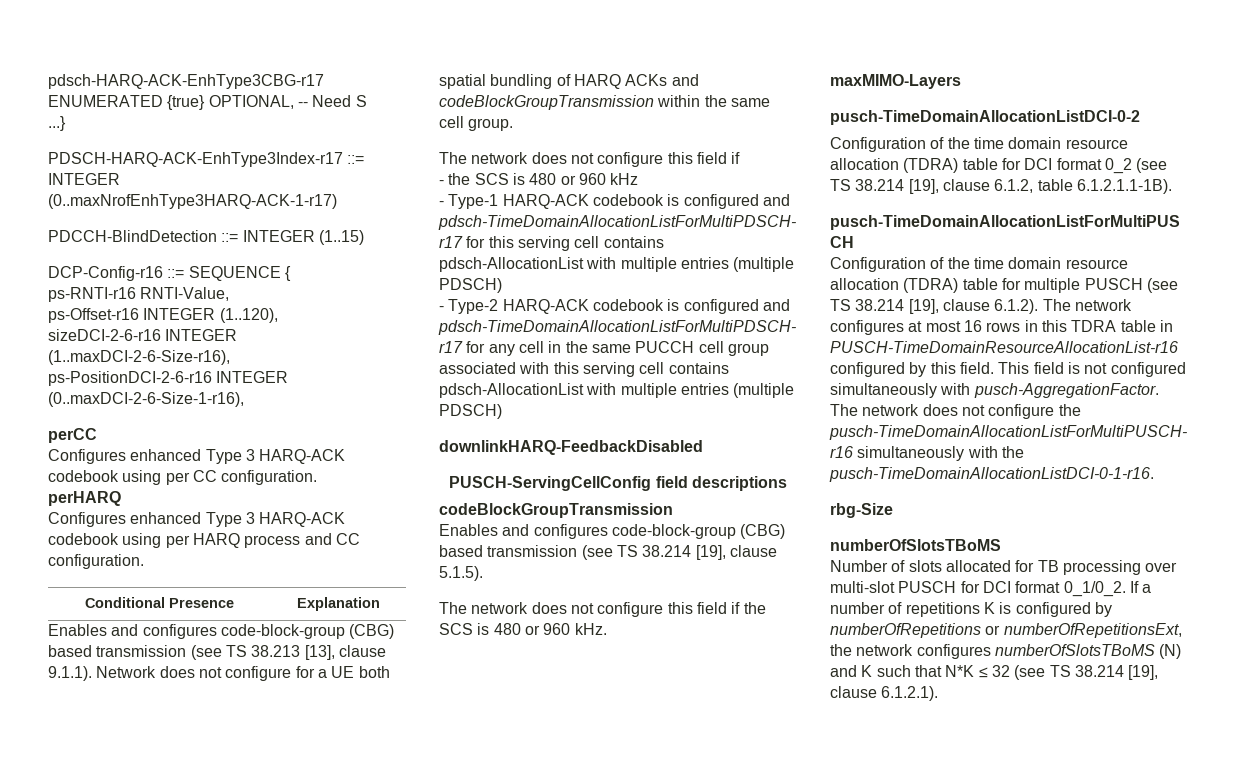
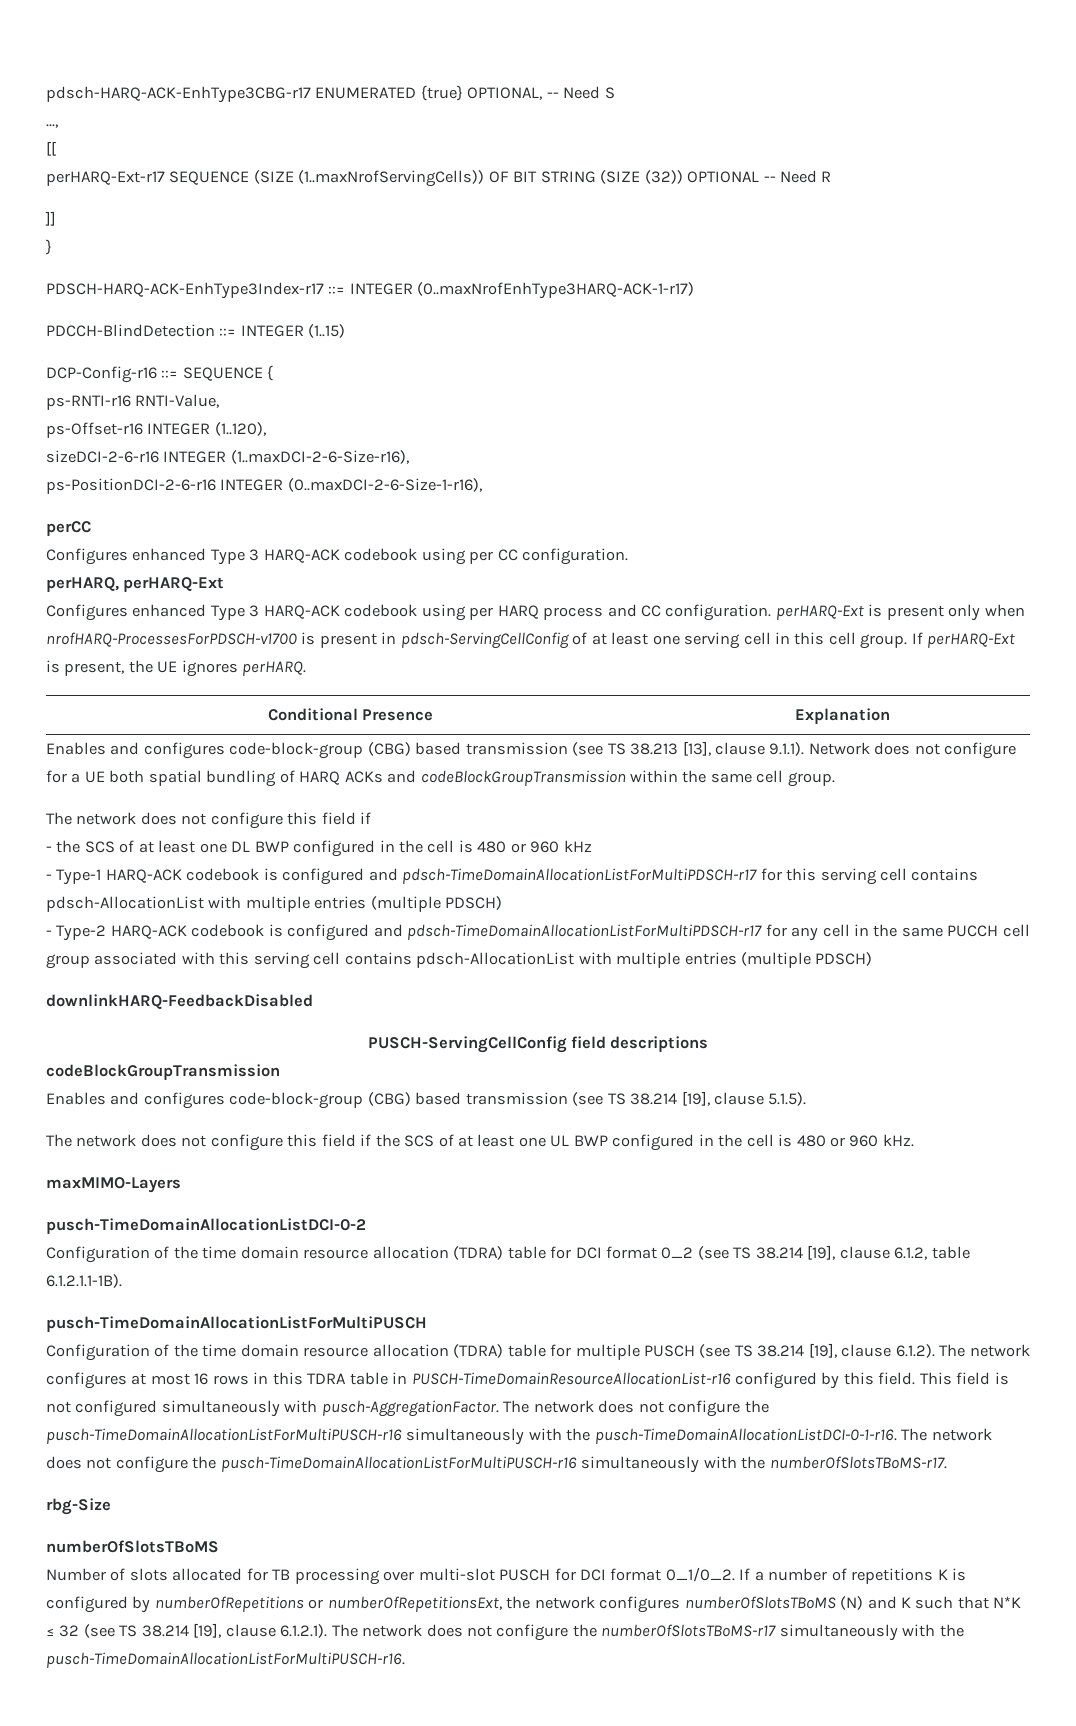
- ...}
+ ...,
+ [[
+ perHARQ-Ext-r17 SEQUENCE (SIZE (1..maxNrofServingCells)) OF BIT STRING (SIZE (32)) OPTIONAL -- Need R
+ ]]
+ }
- perHARQ
+ perHARQ, perHARQ-Ext
- Configures enhanced Type 3 HARQ-ACK codebook using per HARQ process and CC configuration.
+ Configures enhanced Type 3 HARQ-ACK codebook using per HARQ process and CC configuration. perHARQ-Ext is present only when nrofHARQ-ProcessesForPDSCH-v1700 is present in pdsch-ServingCellConfig of at least one serving cell in this cell group. If perHARQ-Ext is present, the UE ignores perHARQ.
- - the SCS is 480 or 960 kHz
+ - the SCS of at least one DL BWP configured in the cell is 480 or 960 kHz
- The network does not configure this field if the SCS is 480 or 960 kHz.
+ The network does not configure this field if the SCS of at least one UL BWP configured in the cell is 480 or 960 kHz.
+ The network does not configure the pusch-TimeDomainAllocationListForMultiPUSCH-r16 simultaneously with the numberOfSlotsTBoMS-r17.
- If a number of repetitions K is configured by numberOfRepetitions or numberOfRepetitionsExt, the network configures numberOfSlotsTBoMS (N) and K such that N*K ≤ 32 (see TS 38.214 [19], clause 6.1.2.1).
+ If a number of repetitions K is configured by numberOfRepetitions or numberOfRepetitionsExt, the network configures numberOfSlotsTBoMS (N) and K such that N*K ≤ 32 (see TS 38.214 [19], clause 6.1.2.1). The network does not configure the numberOfSlotsTBoMS-r17 simultaneously with the pusch-TimeDomainAllocationListForMultiPUSCH-r16.

